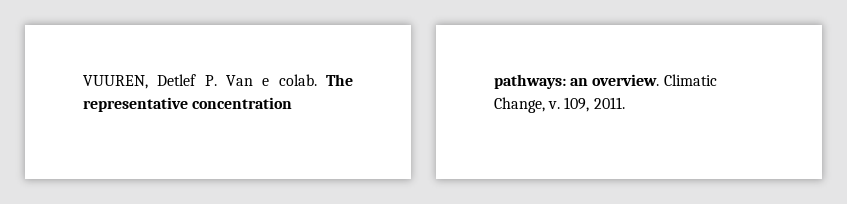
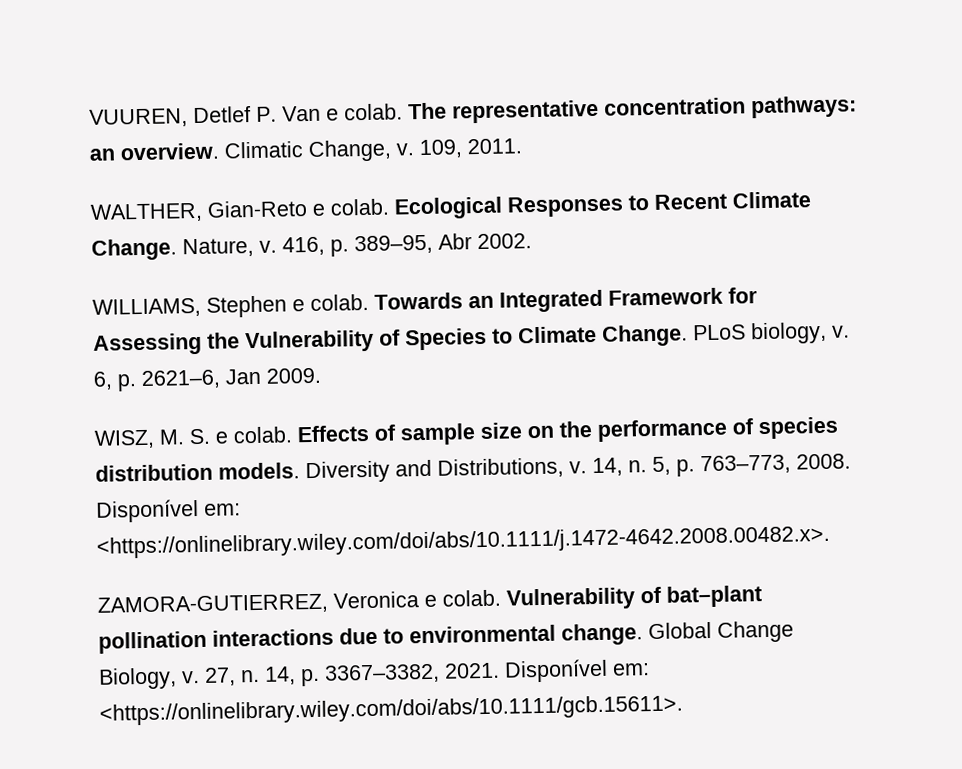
+ WALTHER, Gian-Reto e colab. Ecological Responses to Recent Climate Change. Nature, v. 416, p. 389–95, Abr 2002.
+ WILLIAMS, Stephen e colab. Towards an Integrated Framework for Assessing the Vulnerability of Species to Climate Change. PLoS biology, v. 6, p. 2621–6, Jan 2009.
+ WISZ, M. S. e colab. Effects of sample size on the performance of species distribution models. Diversity and Distributions, v. 14, n. 5, p. 763–773, 2008. Disponível em: <https://onlinelibrary.wiley.com/doi/abs/10.1111/j.1472-4642.2008.00482.x>.
+ ZAMORA-GUTIERREZ, Veronica e colab. Vulnerability of bat–plant pollination interactions due to environmental change. Global Change Biology, v. 27, n. 14, p. 3367–3382, 2021. Disponível em: <https://onlinelibrary.wiley.com/doi/abs/10.1111/gcb.15611>.

